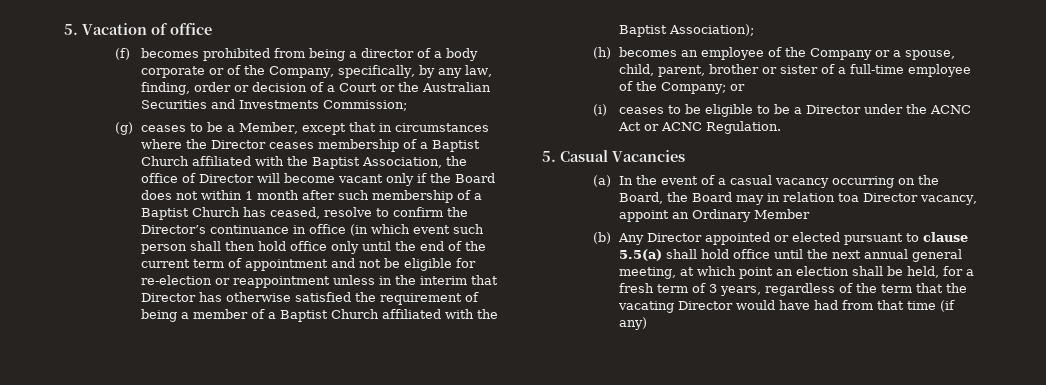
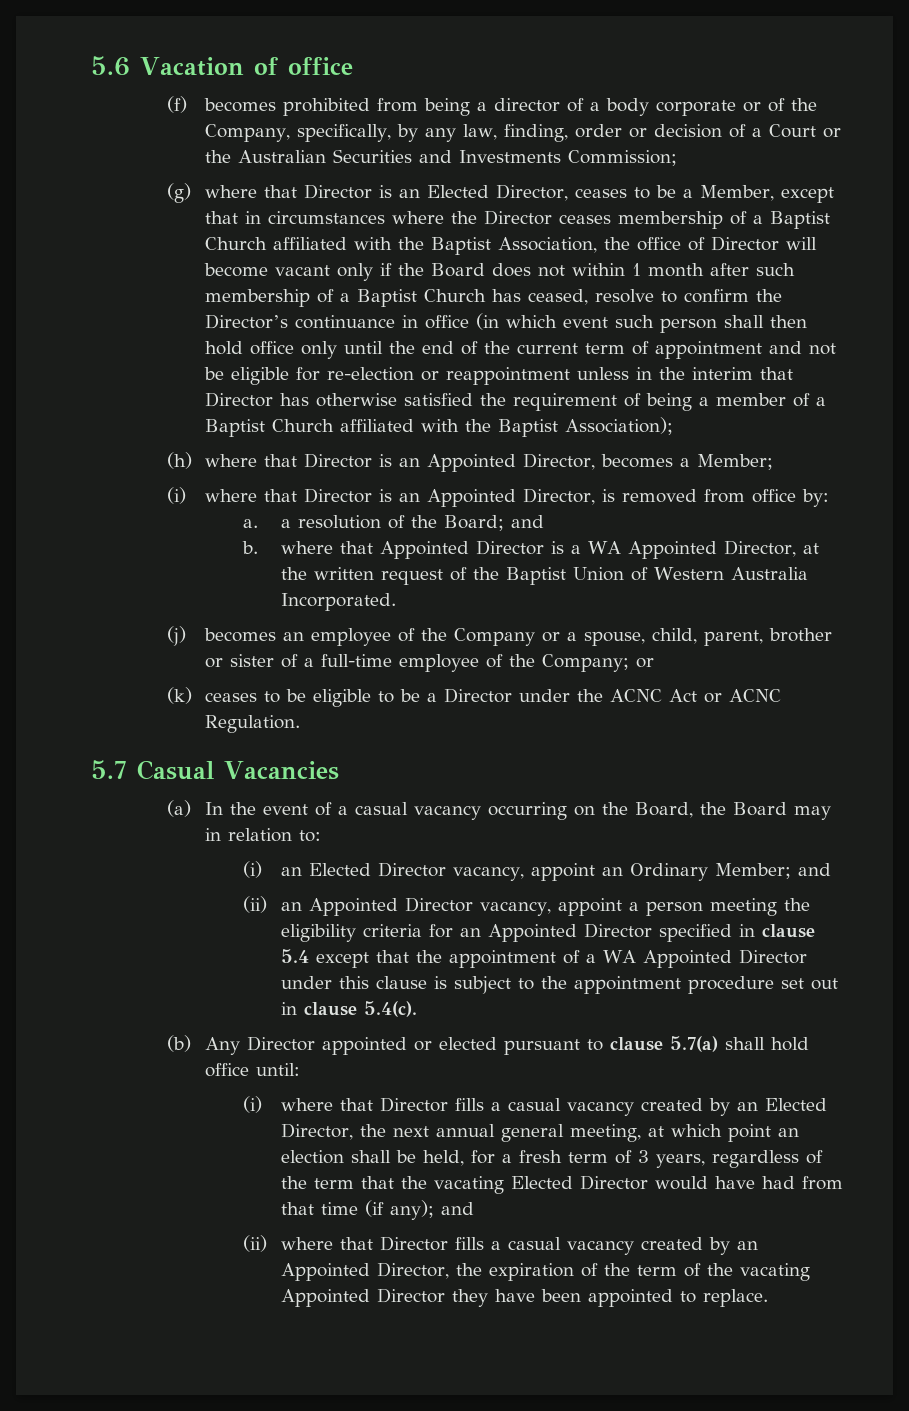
- 5. Vacation of office
+ 5.6 Vacation of office
- (g) ceases to be a Member, except that in circumstances where the Director ceases membership of a Baptist Church affiliated with the Baptist Association, the office of Director will become vacant only if the Board does not within 1 month after such membership of a Baptist Church has ceased, resolve to confirm the Director’s continuance in office (in which event such person shall then hold office only until the end of the current term of appointment and not be eligible for re-election or reappointment unless in the interim that Director has otherwise satisfied the requirement of being a member of a Baptist Church affiliated with the Baptist Association);
+ (g) where that Director is an Elected Director, ceases to be a Member, except that in circumstances where the Director ceases membership of a Baptist Church affiliated with the Baptist Association, the office of Director will become vacant only if the Board does not within 1 month after such membership of a Baptist Church has ceased, resolve to confirm the Director’s continuance in office (in which event such person shall then hold office only until the end of the current term of appointment and not be eligible for re-election or reappointment unless in the interim that Director has otherwise satisfied the requirement of being a member of a Baptist Church affiliated with the Baptist Association);
- (h) becomes an employee of the Company or a spouse, child, parent, brother or sister of a full-time employee of the Company; or
+ (h) where that Director is an Appointed Director, becomes a Member;
+ (i) where that Director is an Appointed Director, is removed from office by:
+ a. a resolution of the Board; and
+ b. where that Appointed Director is a WA Appointed Director, at the written request of the Baptist Union of Western Australia Incorporated.
+ (j) becomes an employee of the Company or a spouse, child, parent, brother or sister of a full-time employee of the Company; or
- (i) ceases to be eligible to be a Director under the ACNC Act or ACNC Regulation.
+ (k) ceases to be eligible to be a Director under the ACNC Act or ACNC Regulation.
- 5. Casual Vacancies
+ 5.7 Casual Vacancies
- (a) In the event of a casual vacancy occurring on the Board, the Board may in relation toa Director vacancy, appoint an Ordinary Member
+ (a) In the event of a casual vacancy occurring on the Board, the Board may in relation to:
+ (i) an Elected Director vacancy, appoint an Ordinary Member; and
+ (ii) an Appointed Director vacancy, appoint a person meeting the eligibility criteria for an Appointed Director specified in clause 5.4 except that the appointment of a WA Appointed Director under this clause is subject to the appointment procedure set out in clause 5.4(c).
- (b) Any Director appointed or elected pursuant to clause 5.5(a) shall hold office until the next annual general meeting, at which point an election shall be held, for a fresh term of 3 years, regardless of the term that the vacating Director would have had from that time (if any)
+ (b) Any Director appointed or elected pursuant to clause 5.7(a) shall hold office until:
+ (i) where that Director fills a casual vacancy created by an Elected Director, the next annual general meeting, at which point an election shall be held, for a fresh term of 3 years, regardless of the term that the vacating Elected Director would have had from that time (if any); and
+ (ii) where that Director fills a casual vacancy created by an Appointed Director, the expiration of the term of the vacating Appointed Director they have been appointed to replace.

